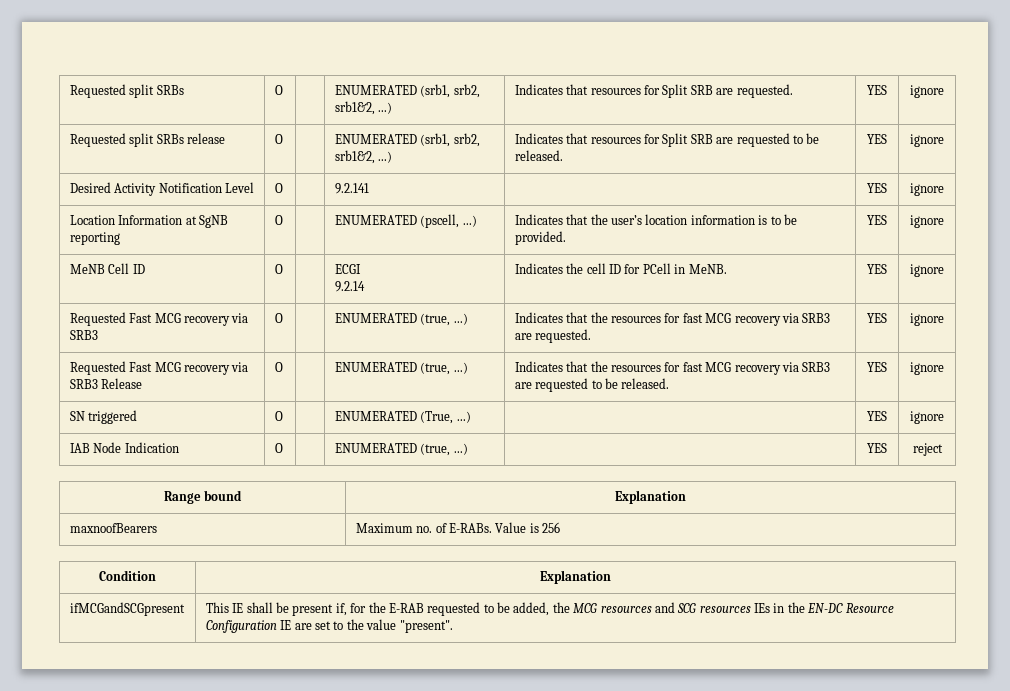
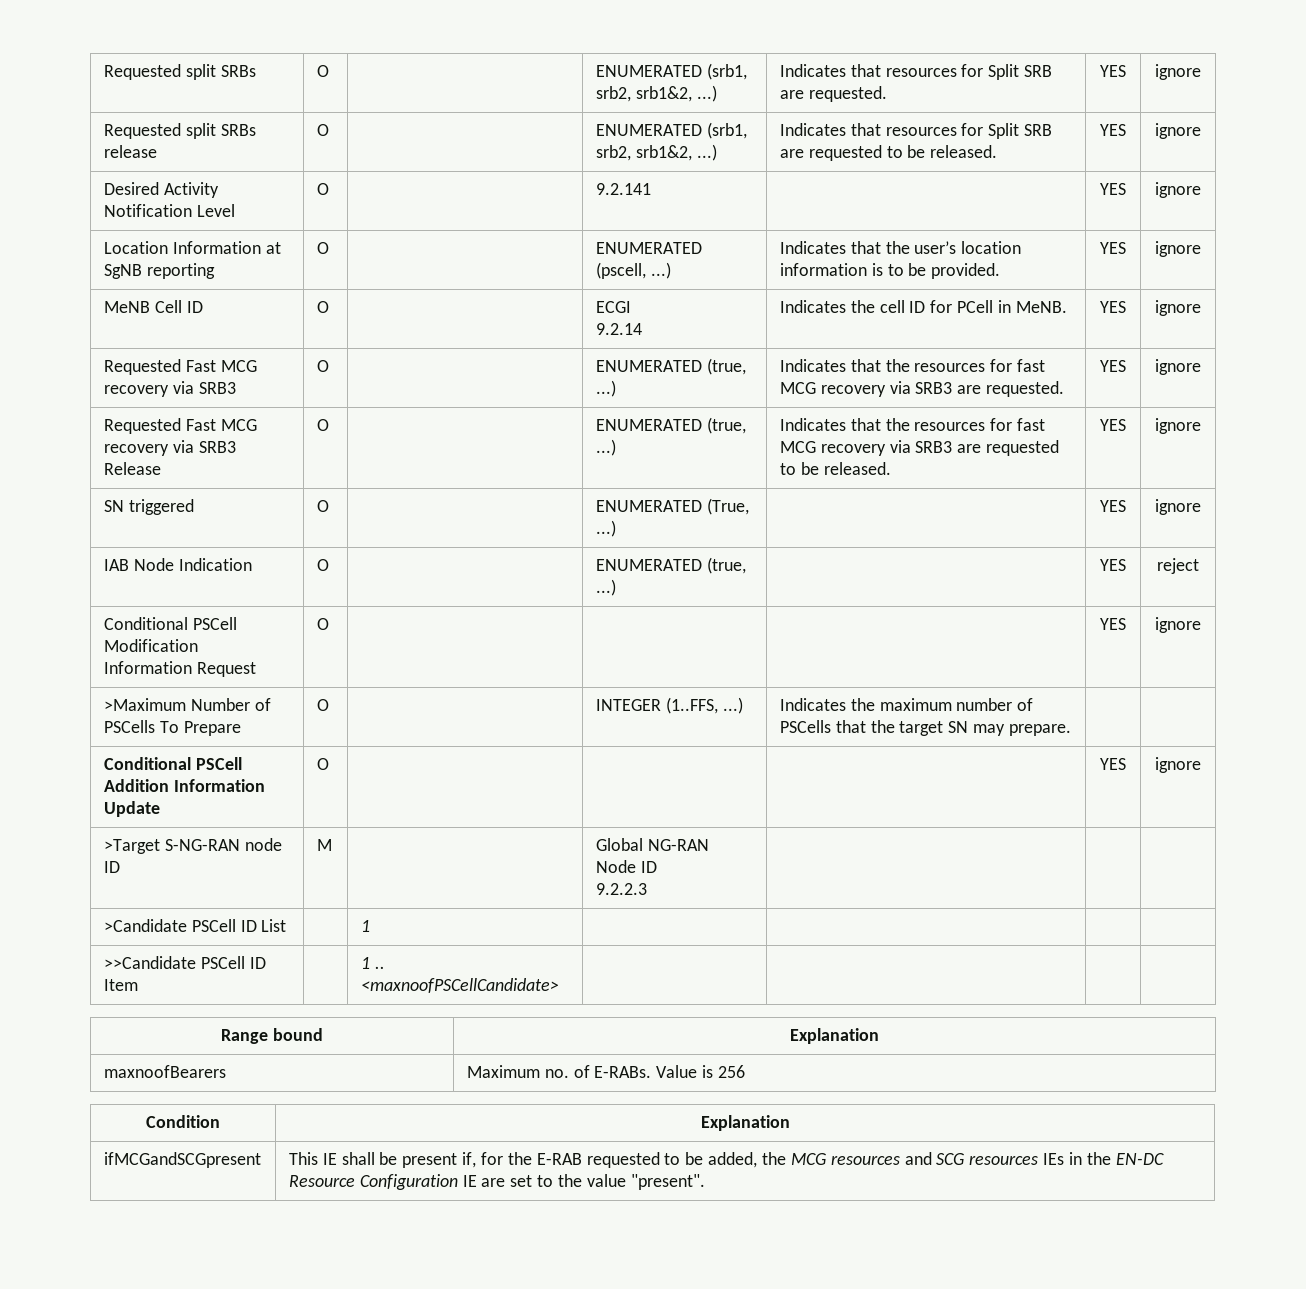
+ Conditional PSCell Modification Information Request | O | | | | YES | ignore
+ >Maximum Number of PSCells To Prepare | O | | INTEGER (1..FFS, ...) | Indicates the maximum number of PSCells that the target SN may prepare. | |
+ Conditional PSCell Addition Information Update | O | | | | YES | ignore
+ >Target S-NG-RAN node ID | M | | Global NG-RAN Node ID
+ 9.2.2.3 | | |
+ >Candidate PSCell ID List | | 1 | | | |
+ >>Candidate PSCell ID Item | | 1 .. <maxnoofPSCellCandidate> | | | |

